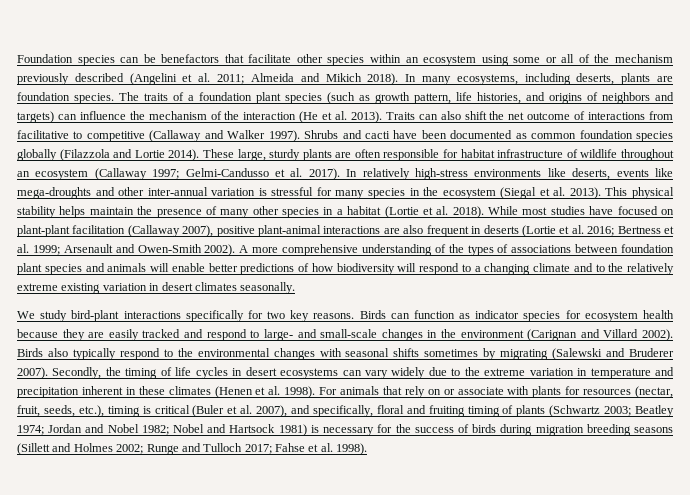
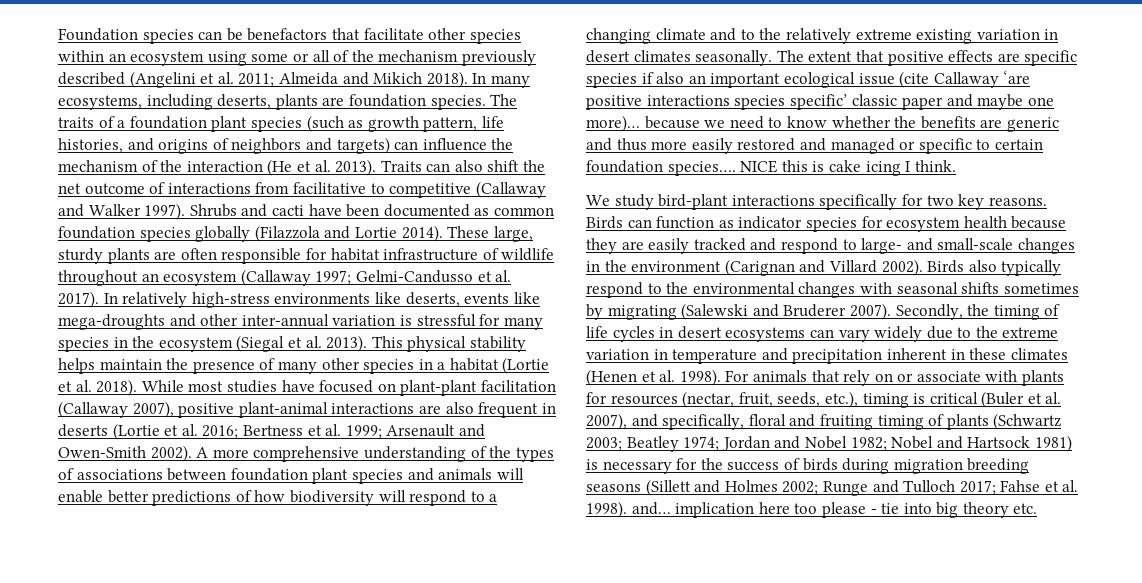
+ The extent that positive effects are specific species if also an important ecological issue (cite Callaway ‘are positive interactions species specific’ classic paper and maybe one more)… because we need to know whether the benefits are generic and thus more easily restored and managed or specific to certain foundation species…. NICE this is cake icing I think.
- Fahse et al. 1998).
+ Fahse et al. 1998). and… implication here too please - tie into big theory etc.

